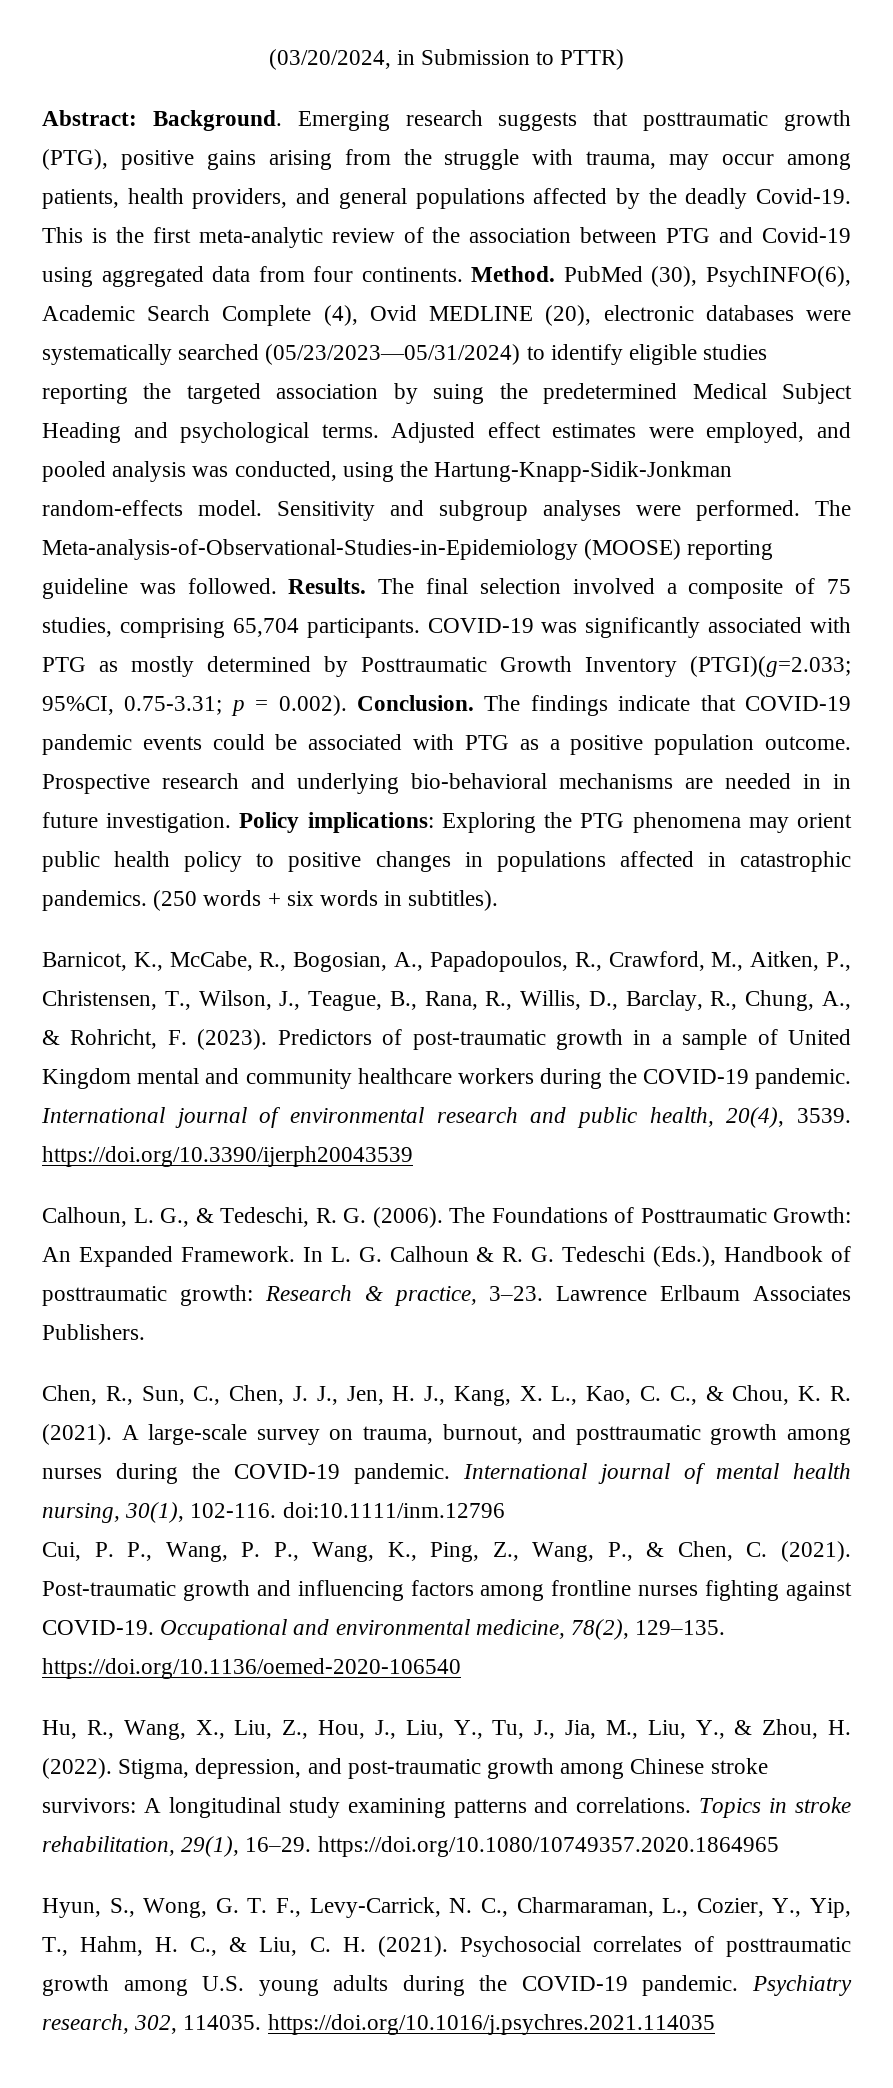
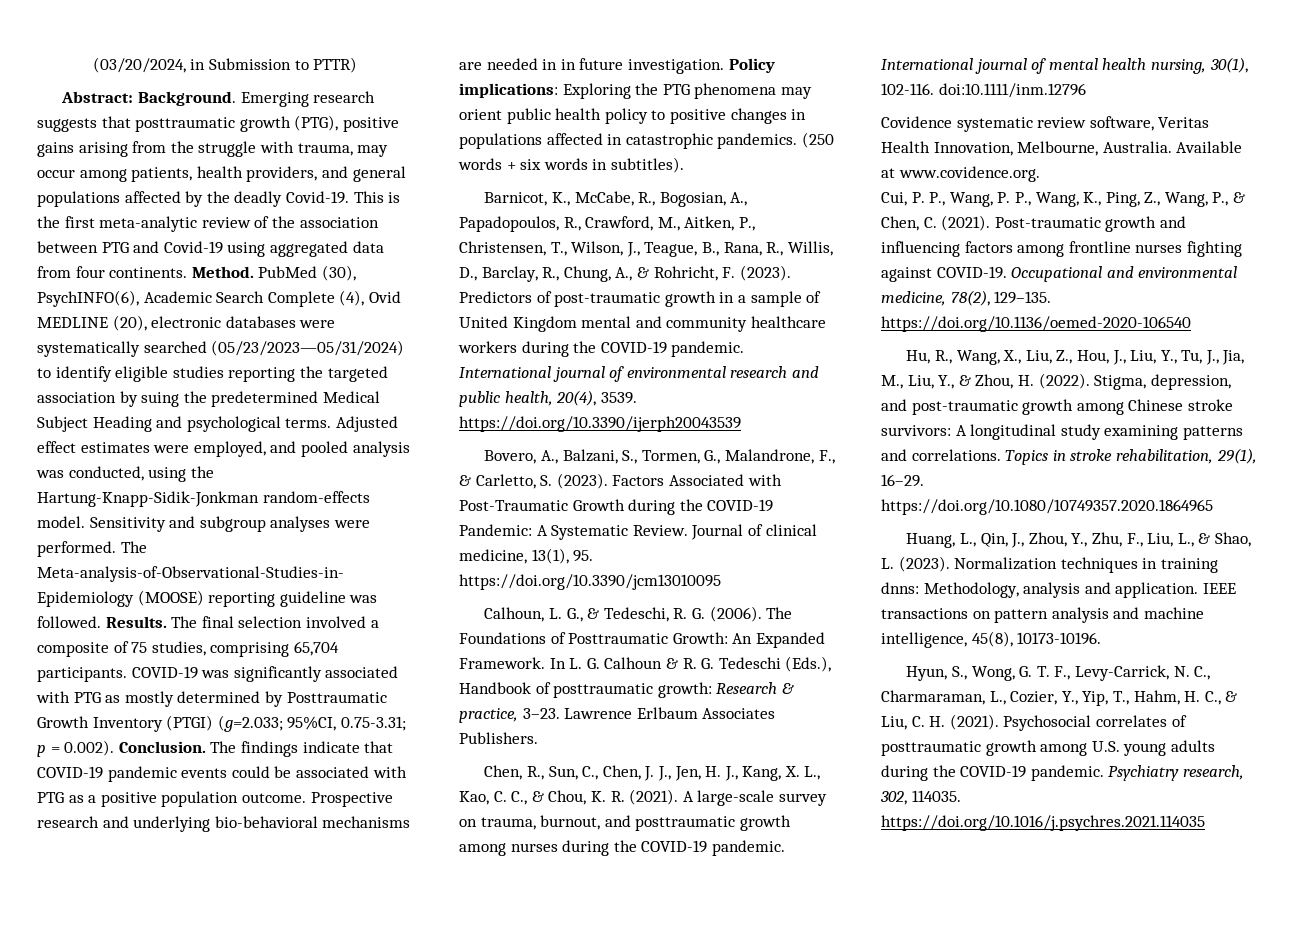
- COVID-19 was significantly associated with PTG as mostly determined by Posttraumatic Growth Inventory (PTGI)(g=2.033; 95%CI, 0.75-3.31; p = 0.002). Conclusion.
+ COVID-19 was significantly associated with PTG as mostly determined by Posttraumatic Growth Inventory (PTGI) (g=2.033; 95%CI, 0.75-3.31; p = 0.002). Conclusion.
+ Bovero, A., Balzani, S., Tormen, G., Malandrone, F., & Carletto, S. (2023). Factors Associated with Post-Traumatic Growth during the COVID-19 Pandemic: A Systematic Review. Journal of clinical medicine, 13(1), 95. https://doi.org/10.3390/jcm13010095
+ Covidence systematic review software, Veritas Health Innovation, Melbourne, Australia. Available at www.covidence.org.
+ Huang, L., Qin, J., Zhou, Y., Zhu, F., Liu, L., & Shao, L. (2023). Normalization techniques in training dnns: Methodology, analysis and application. IEEE transactions on pattern analysis and machine intelligence, 45(8), 10173-10196.

